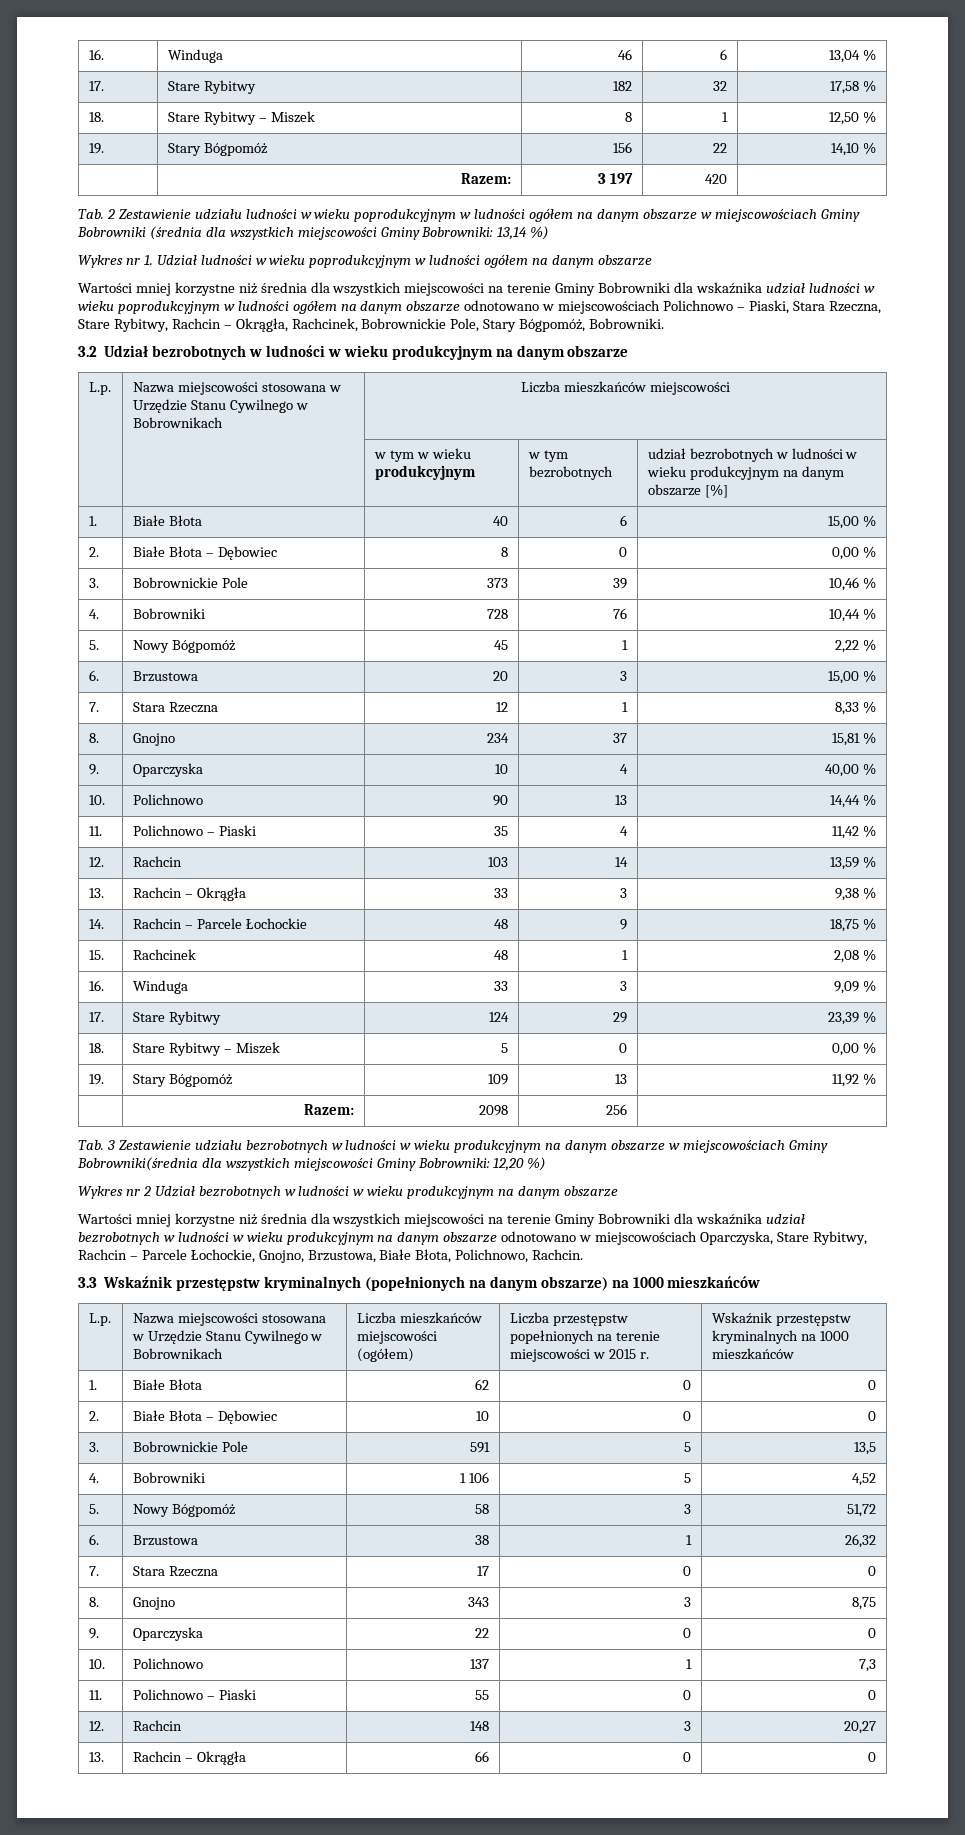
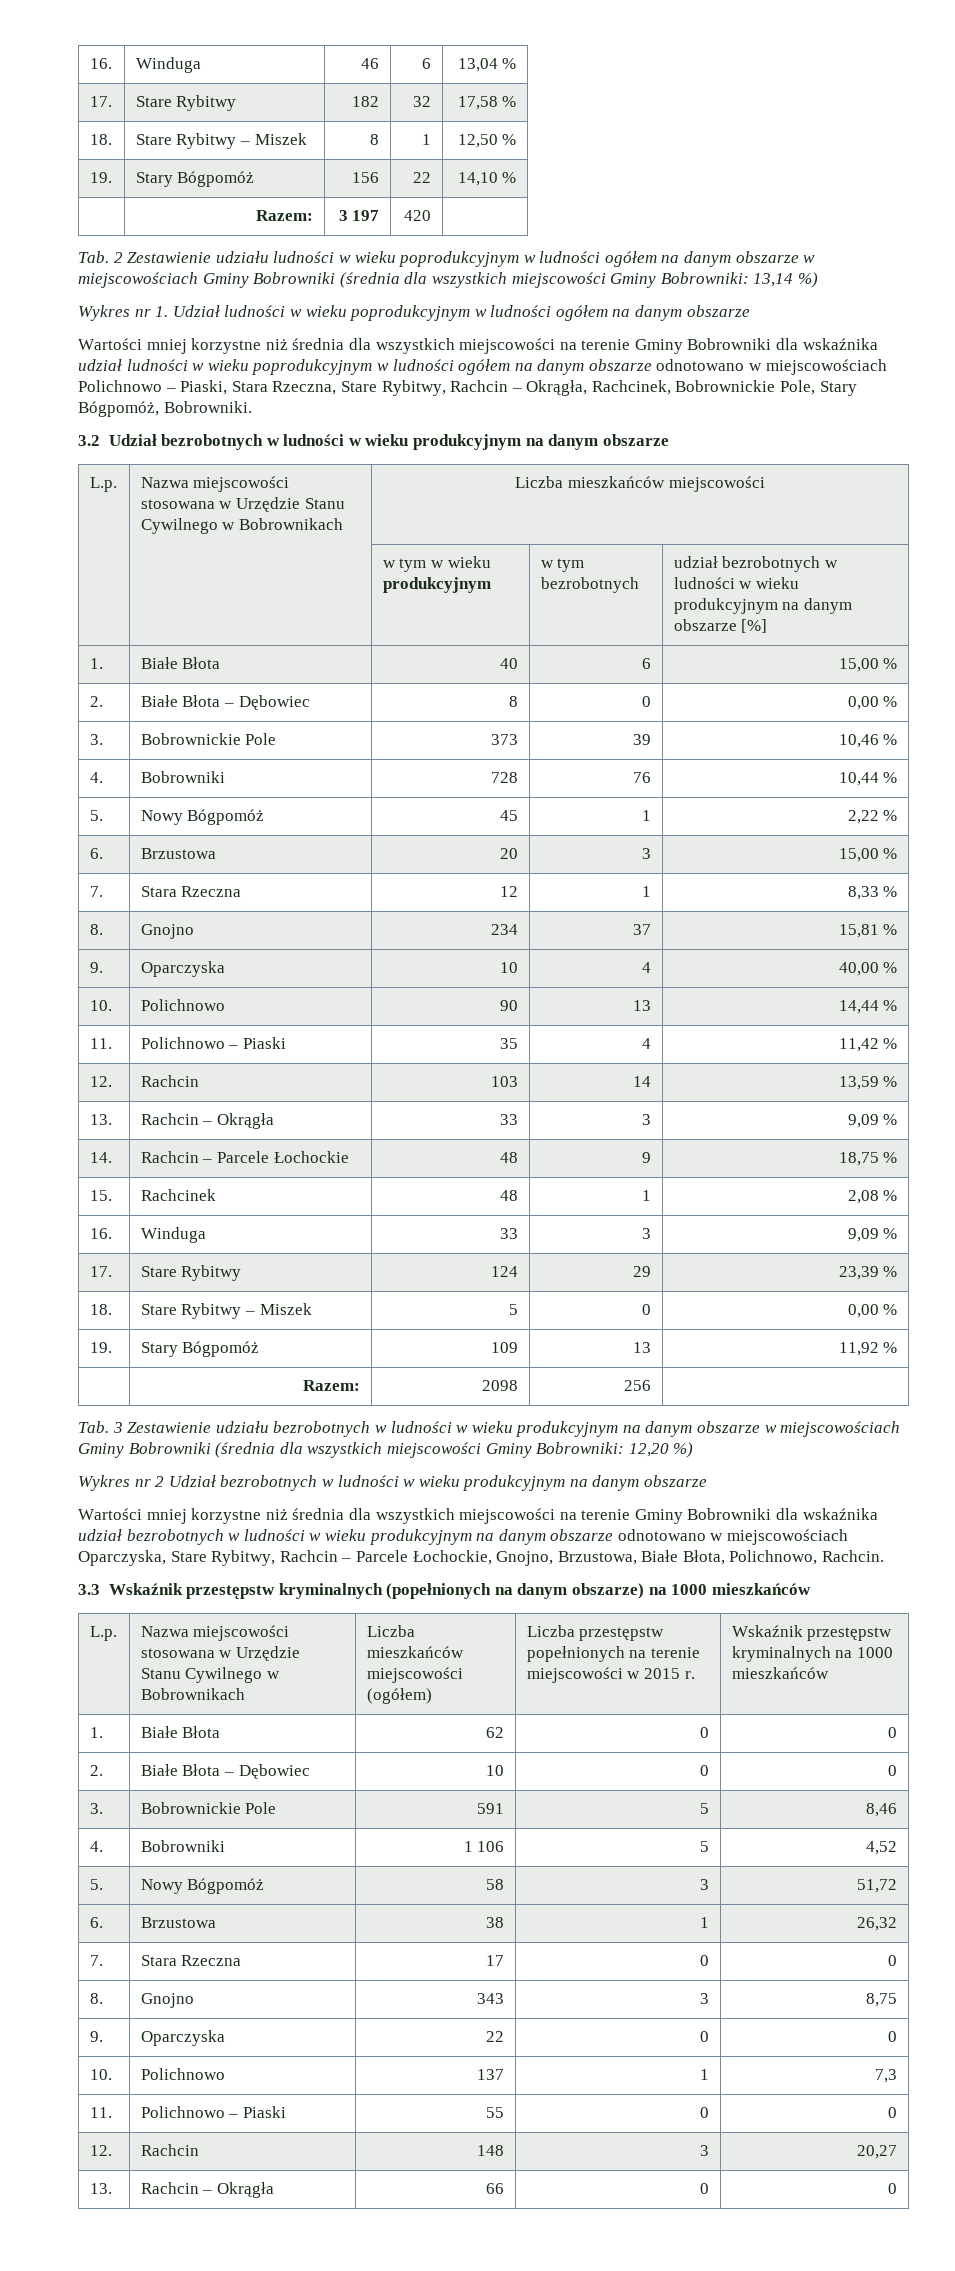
- 13. | Rachcin – Okrągła | 33 | 3 | 9,38 %
+ 13. | Rachcin – Okrągła | 33 | 3 | 9,09 %
- Tab. 3 Zestawienie udziału bezrobotnych w ludności w wieku produkcyjnym na danym obszarze w miejscowościach Gminy Bobrowniki(średnia dla wszystkich miejscowości Gminy Bobrowniki: 12,20 %)
+ Tab. 3 Zestawienie udziału bezrobotnych w ludności w wieku produkcyjnym na danym obszarze w miejscowościach Gminy Bobrowniki (średnia dla wszystkich miejscowości Gminy Bobrowniki: 12,20 %)
- 3. | Bobrownickie Pole | 591 | 5 | 13,5
+ 3. | Bobrownickie Pole | 591 | 5 | 8,46

